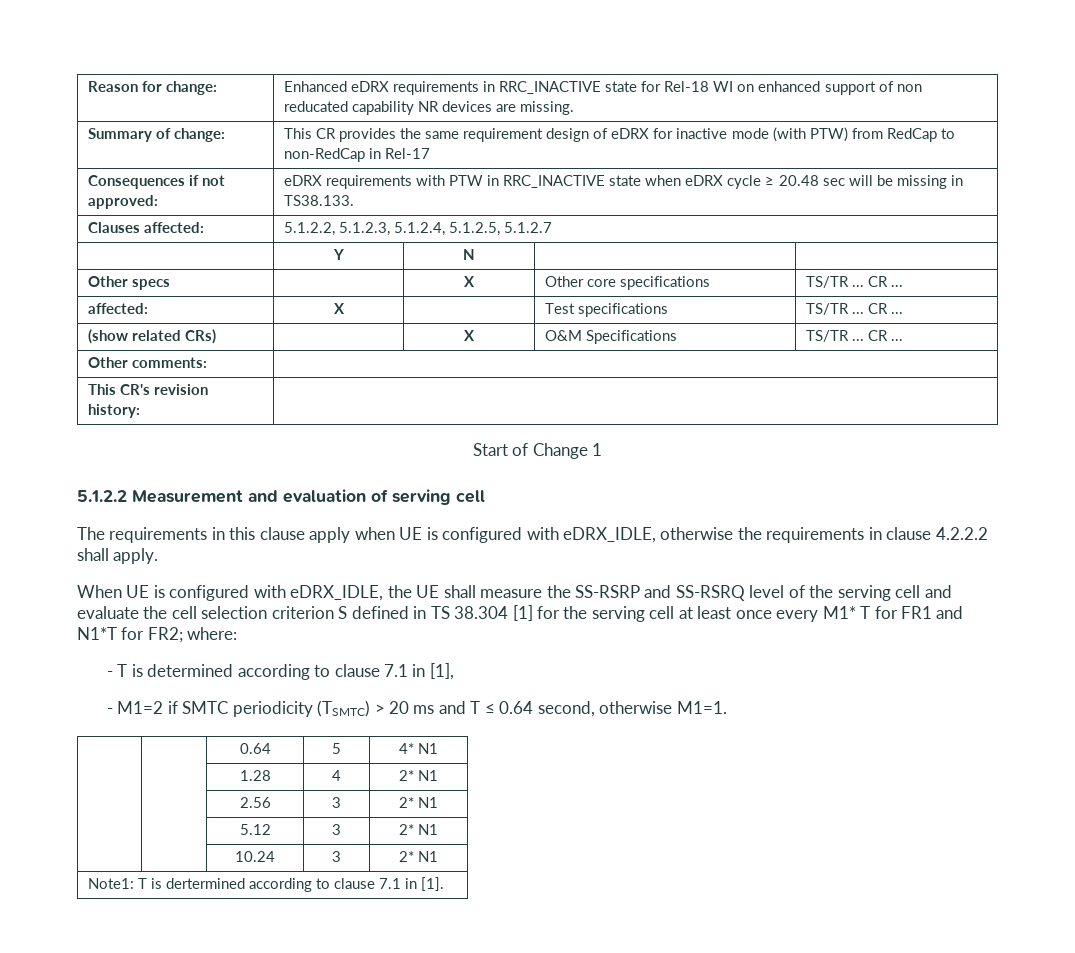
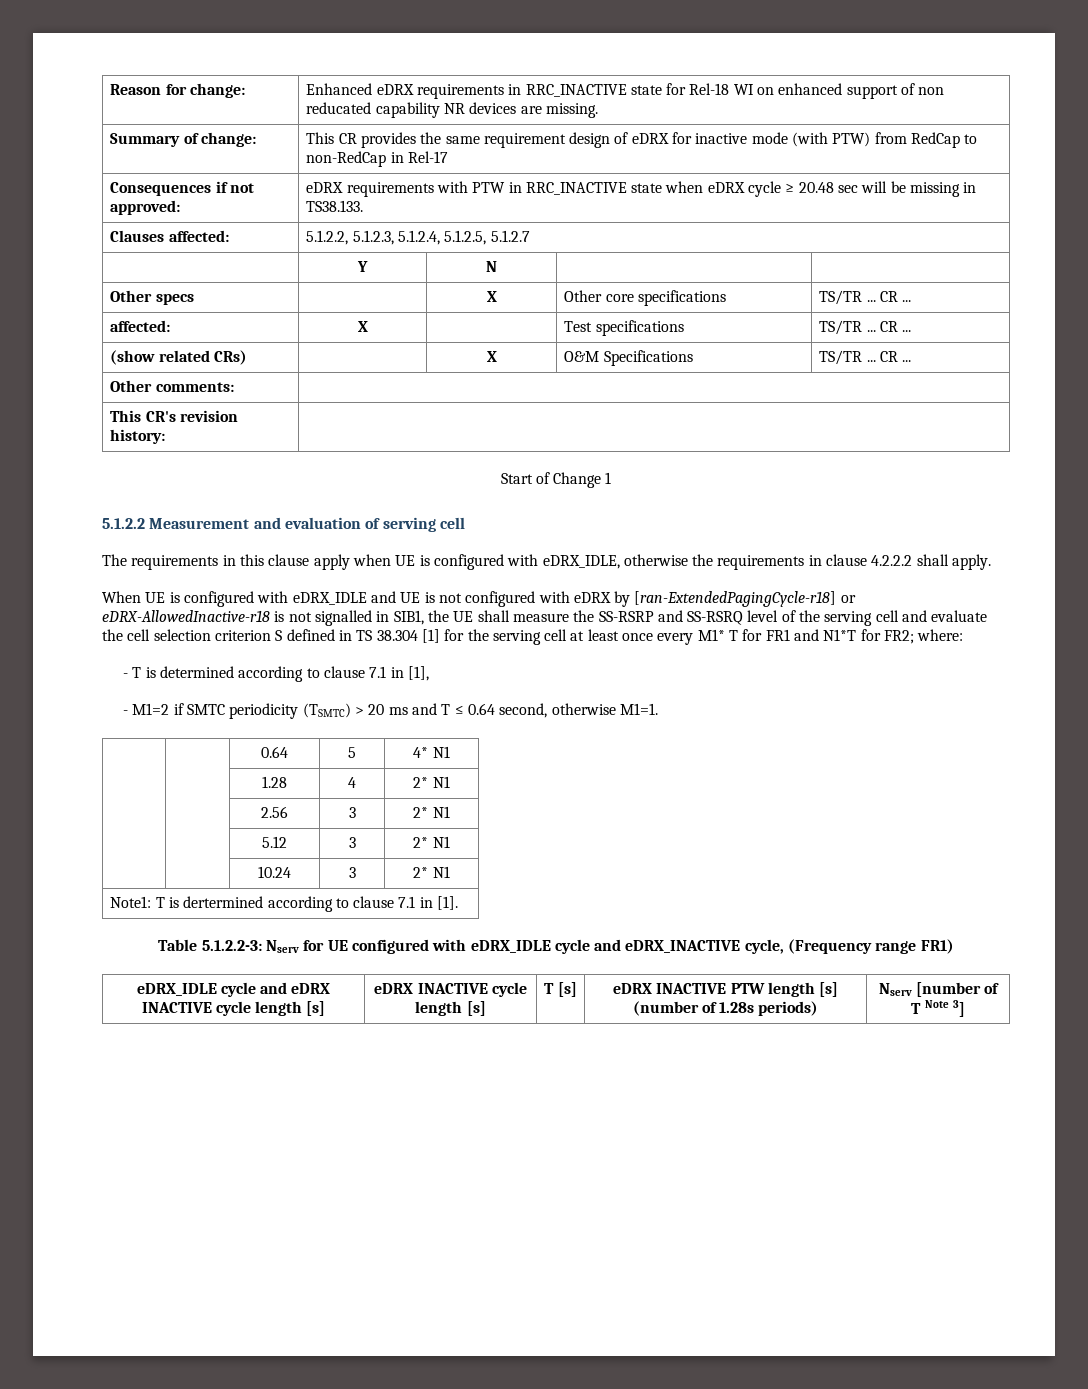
- When UE is configured with eDRX_IDLE, the UE shall measure the SS-RSRP and SS-RSRQ level of the serving cell and evaluate the cell selection criterion S defined in TS 38.304 [1] for the serving cell at least once every M1* T for FR1 and N1*T for FR2; where:
+ When UE is configured with eDRX_IDLE and UE is not configured with eDRX by [ran-ExtendedPagingCycle-r18] or eDRX-AllowedInactive-r18 is not signalled in SIB1, the UE shall measure the SS-RSRP and SS-RSRQ level of the serving cell and evaluate the cell selection criterion S defined in TS 38.304 [1] for the serving cell at least once every M1* T for FR1 and N1*T for FR2; where:
+ Table 5.1.2.2-3: Nserv for UE configured with eDRX_IDLE cycle and eDRX_INACTIVE cycle, (Frequency range FR1)
+ eDRX_IDLE cycle and eDRX INACTIVE cycle length [s] | eDRX INACTIVE cycle length [s] | T [s] | eDRX INACTIVE PTW length [s] (number of 1.28s periods) | Nserv [number of T Note 3]

